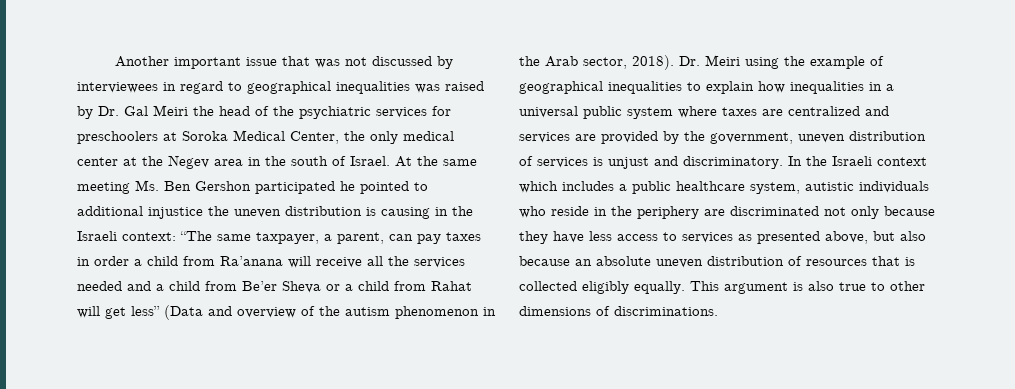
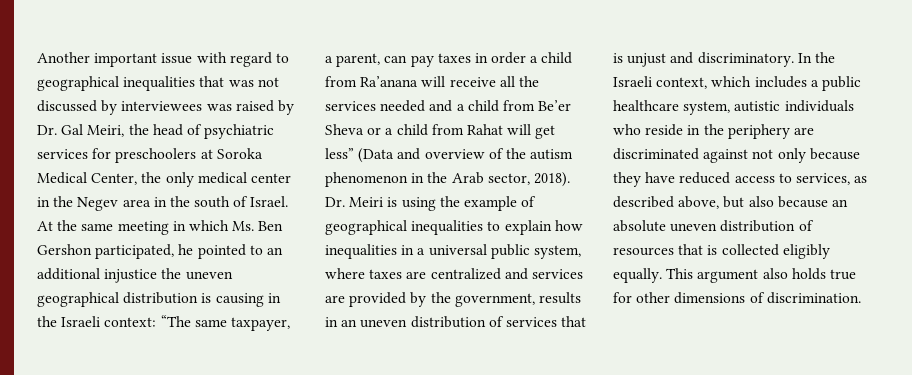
- Another important issue that was not discussed by interviewees in regard to geographical inequalities was raised by Dr. Gal Meiri the head of the psychiatric services for preschoolers at Soroka Medical Center, the only medical center at the Negev area in the south of Israel.
+ Another important issue with regard to geographical inequalities that was not discussed by interviewees was raised by Dr. Gal Meiri, the head of psychiatric services for preschoolers at Soroka Medical Center, the only medical center in the Negev area in the south of Israel.
- At the same meeting Ms. Ben Gershon participated he pointed to additional injustice the uneven distribution is causing in the Israeli context:
+ At the same meeting in which Ms. Ben Gershon participated, he pointed to an additional injustice the uneven geographical distribution is causing in the Israeli context:
- Dr. Meiri using the example of geographical inequalities to explain how inequalities in a universal public system where taxes are centralized and services are provided by the government, uneven distribution of services is unjust and discriminatory.
+ Dr. Meiri is using the example of geographical inequalities to explain how inequalities in a universal public system, where taxes are centralized and services are provided by the government, results in an uneven distribution of services that is unjust and discriminatory.
- In the Israeli context which includes a public healthcare system, autistic individuals who reside in the periphery are discriminated not only because they have less access to services as presented above, but also because an absolute uneven distribution of resources that is collected eligibly equally.
+ In the Israeli context, which includes a public healthcare system, autistic individuals who reside in the periphery are discriminated against not only because they have reduced access to services, as described above, but also because an absolute uneven distribution of resources that is collected eligibly equally.
- This argument is also true to other dimensions of discriminations.
+ This argument also holds true for other dimensions of discrimination.

